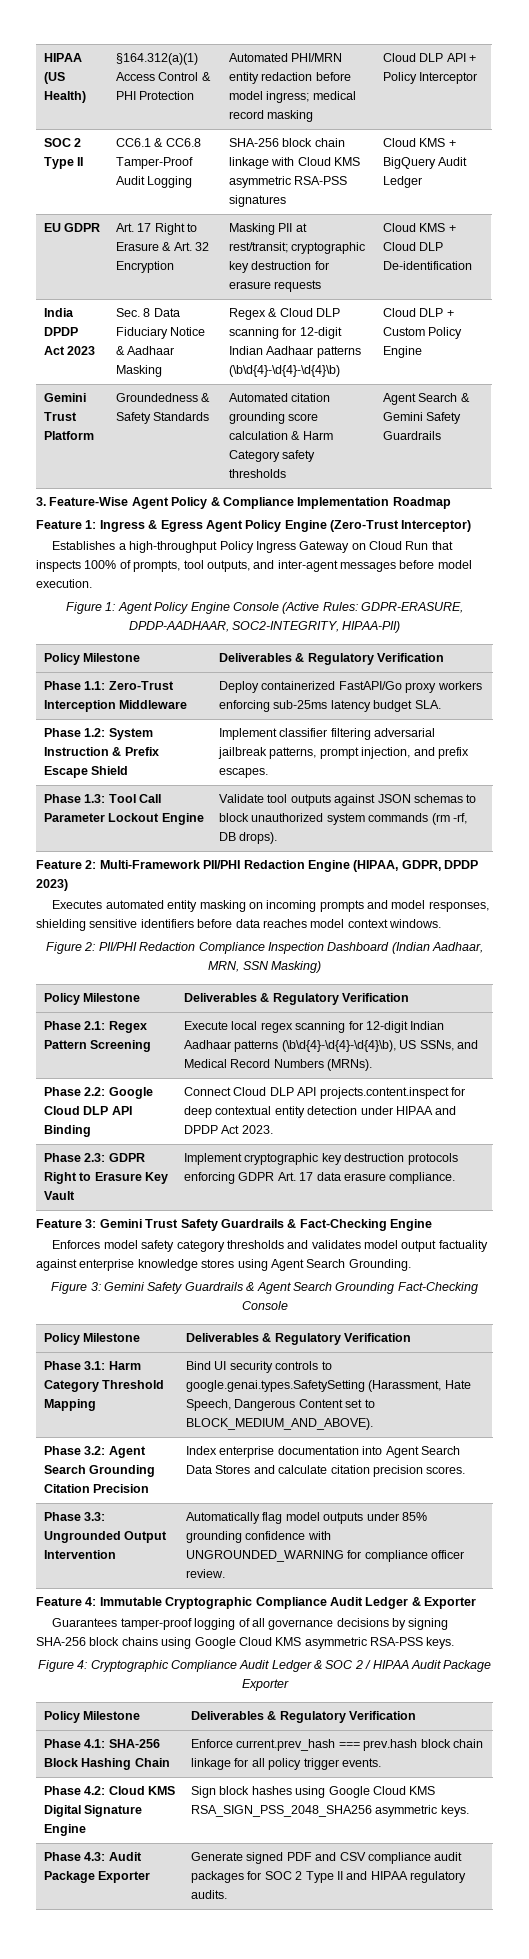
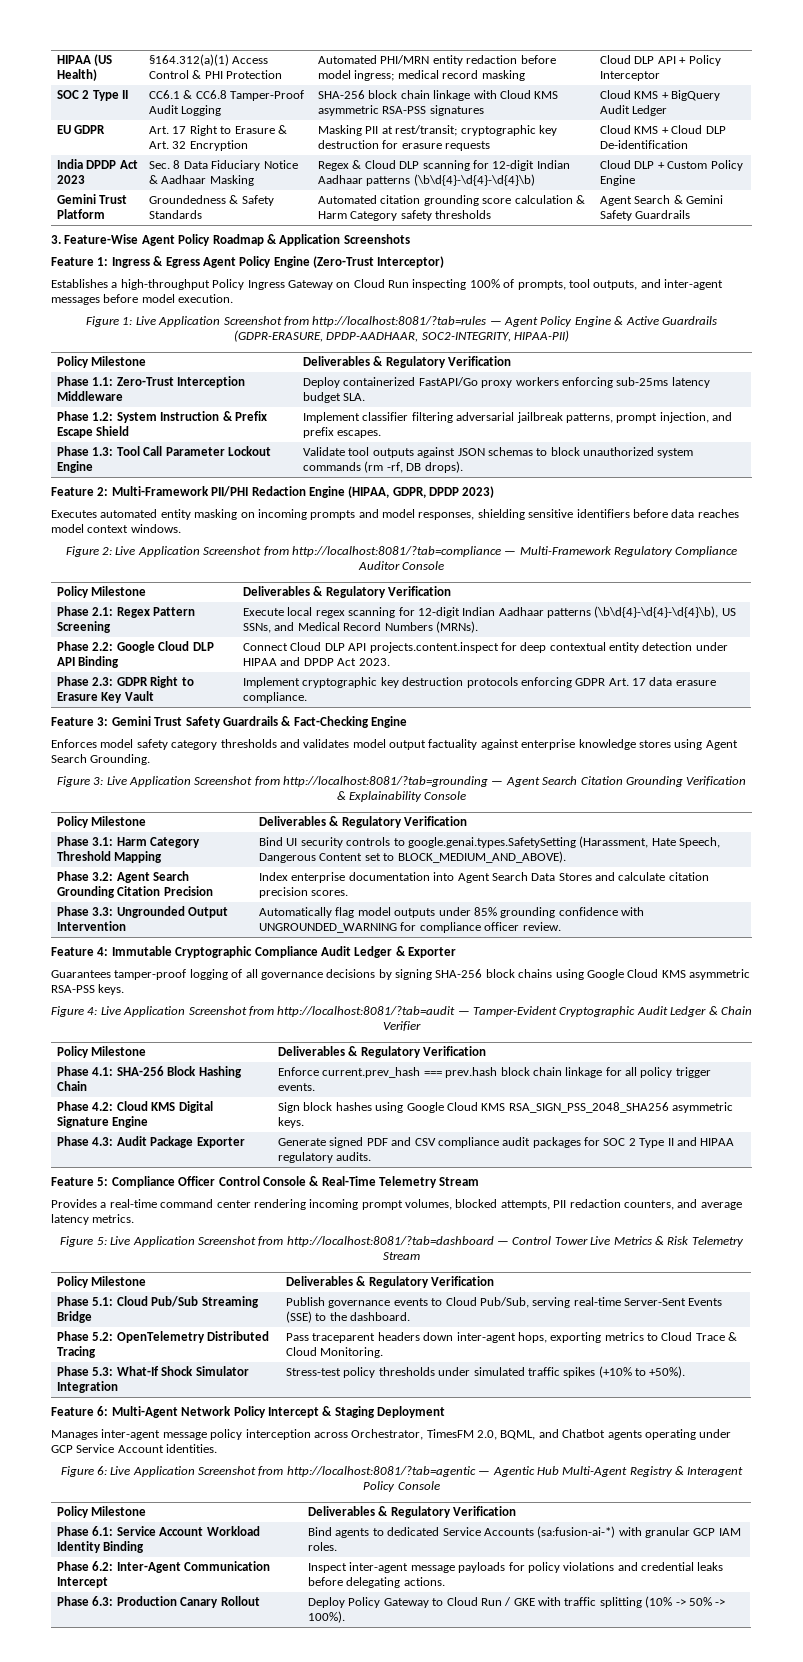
- 3. Feature-Wise Agent Policy & Compliance Implementation Roadmap
+ 3. Feature-Wise Agent Policy Roadmap & Application Screenshots
- Establishes a high-throughput Policy Ingress Gateway on Cloud Run that inspects 100% of prompts, tool outputs, and inter-agent messages before model execution.
+ Establishes a high-throughput Policy Ingress Gateway on Cloud Run inspecting 100% of prompts, tool outputs, and inter-agent messages before model execution.
- Figure 1: Agent Policy Engine Console (Active Rules: GDPR-ERASURE, DPDP-AADHAAR, SOC2-INTEGRITY, HIPAA-PII)
+ Figure 1: Live Application Screenshot from http://localhost:8081/?tab=rules — Agent Policy Engine & Active Guardrails (GDPR-ERASURE, DPDP-AADHAAR, SOC2-INTEGRITY, HIPAA-PII)
- Figure 2: PII/PHI Redaction Compliance Inspection Dashboard (Indian Aadhaar, MRN, SSN Masking)
+ Figure 2: Live Application Screenshot from http://localhost:8081/?tab=compliance — Multi-Framework Regulatory Compliance Auditor Console
- Figure 3: Gemini Safety Guardrails & Agent Search Grounding Fact-Checking Console
+ Figure 3: Live Application Screenshot from http://localhost:8081/?tab=grounding — Agent Search Citation Grounding Verification & Explainability Console
- Figure 4: Cryptographic Compliance Audit Ledger & SOC 2 / HIPAA Audit Package Exporter
+ Figure 4: Live Application Screenshot from http://localhost:8081/?tab=audit — Tamper-Evident Cryptographic Audit Ledger & Chain Verifier
+ Feature 5: Compliance Officer Control Console & Real-Time Telemetry Stream
+ Provides a real-time command center rendering incoming prompt volumes, blocked attempts, PII redaction counters, and average latency metrics.
+ Figure 5: Live Application Screenshot from http://localhost:8081/?tab=dashboard — Control Tower Live Metrics & Risk Telemetry Stream
+ Policy Milestone | Deliverables & Regulatory Verification
+ Phase 5.1: Cloud Pub/Sub Streaming Bridge | Publish governance events to Cloud Pub/Sub, serving real-time Server-Sent Events (SSE) to the dashboard.
+ Phase 5.2: OpenTelemetry Distributed Tracing | Pass traceparent headers down inter-agent hops, exporting metrics to Cloud Trace & Cloud Monitoring.
+ Phase 5.3: What-If Shock Simulator Integration | Stress-test policy thresholds under simulated traffic spikes (+10% to +50%).
+ Feature 6: Multi-Agent Network Policy Intercept & Staging Deployment
+ Manages inter-agent message policy interception across Orchestrator, TimesFM 2.0, BQML, and Chatbot agents operating under GCP Service Account identities.
+ Figure 6: Live Application Screenshot from http://localhost:8081/?tab=agentic — Agentic Hub Multi-Agent Registry & Interagent Policy Console
+ Policy Milestone | Deliverables & Regulatory Verification
+ Phase 6.1: Service Account Workload Identity Binding | Bind agents to dedicated Service Accounts (sa:fusion-ai-*) with granular GCP IAM roles.
+ Phase 6.2: Inter-Agent Communication Intercept | Inspect inter-agent message payloads for policy violations and credential leaks before delegating actions.
+ Phase 6.3: Production Canary Rollout | Deploy Policy Gateway to Cloud Run / GKE with traffic splitting (10% -> 50% -> 100%).

